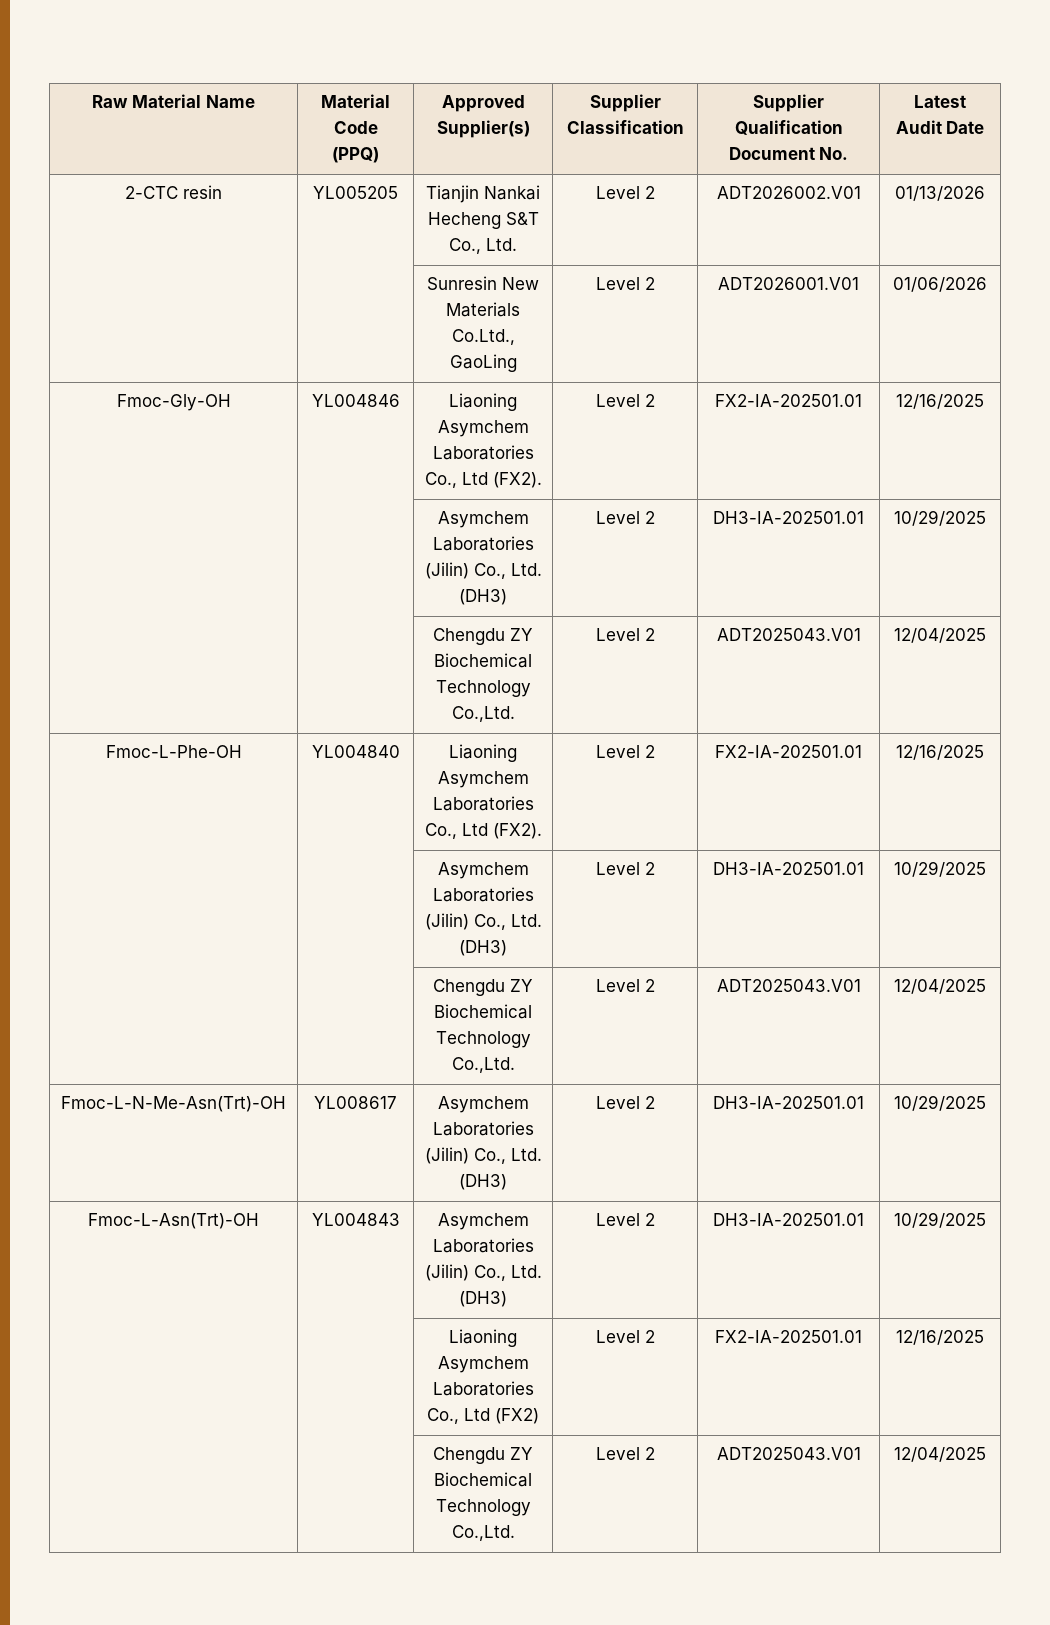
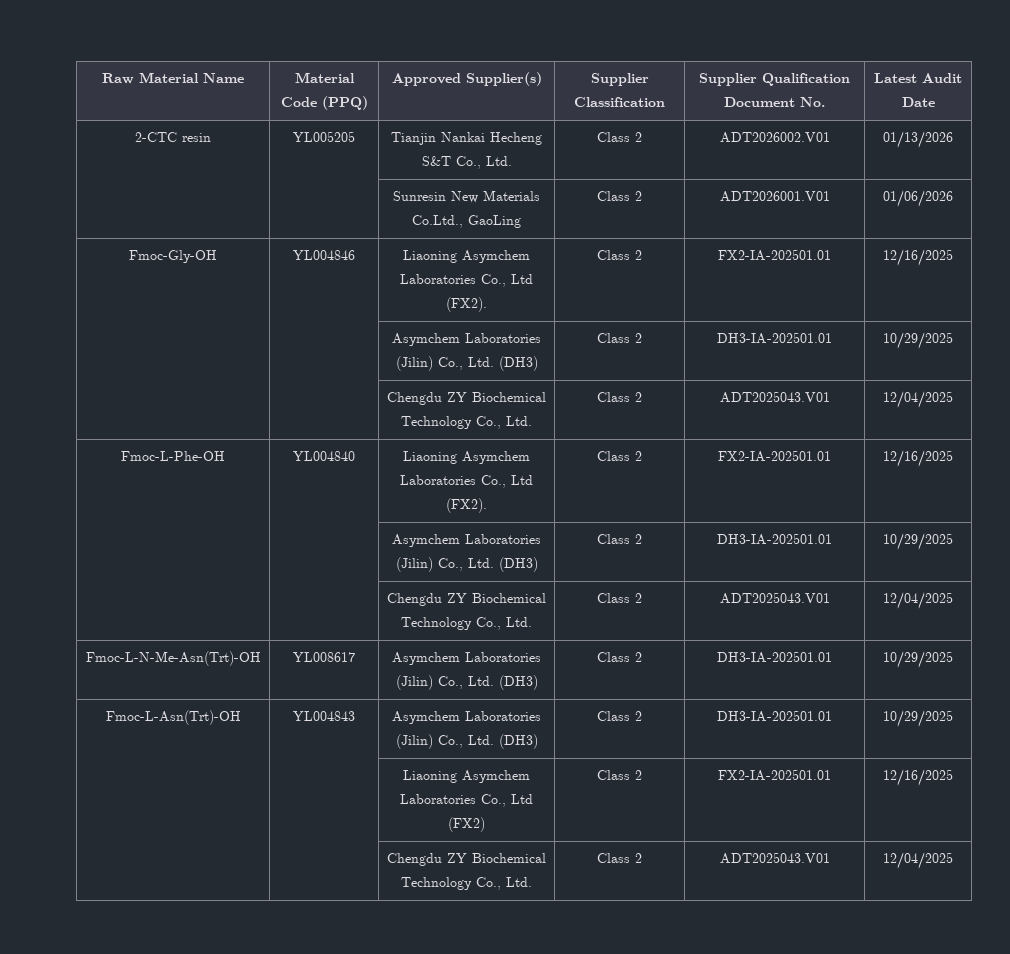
- 2-CTC resin | YL005205 | Tianjin Nankai Hecheng S&T Co., Ltd. | Level 2 | ADT2026002.V01 | 01/13/2026
+ 2-CTC resin | YL005205 | Tianjin Nankai Hecheng S&T Co., Ltd. | Class 2 | ADT2026002.V01 | 01/13/2026
- | | Sunresin New Materials Co.Ltd., GaoLing | Level 2 | ADT2026001.V01 | 01/06/2026
+ | | Sunresin New Materials Co.Ltd., GaoLing | Class 2 | ADT2026001.V01 | 01/06/2026
- Fmoc-Gly-OH | YL004846 | Liaoning Asymchem Laboratories Co., Ltd (FX2). | Level 2 | FX2-IA-202501.01 | 12/16/2025
- | | Asymchem Laboratories (Jilin) Co., Ltd. (DH3) | Level 2 | DH3-IA-202501.01 | 10/29/2025
- | | Chengdu ZY Biochemical Technology Co.,Ltd. | Level 2 | ADT2025043.V01 | 12/04/2025
+ Fmoc-Gly-OH | YL004846 | Liaoning Asymchem Laboratories Co., Ltd (FX2). | Class 2 | FX2-IA-202501.01 | 12/16/2025
+ | | Asymchem Laboratories (Jilin) Co., Ltd. (DH3) | Class 2 | DH3-IA-202501.01 | 10/29/2025
+ | | Chengdu ZY Biochemical Technology Co., Ltd. | Class 2 | ADT2025043.V01 | 12/04/2025
- Fmoc-L-Phe-OH | YL004840 | Liaoning Asymchem Laboratories Co., Ltd (FX2). | Level 2 | FX2-IA-202501.01 | 12/16/2025
- | | Asymchem Laboratories (Jilin) Co., Ltd. (DH3) | Level 2 | DH3-IA-202501.01 | 10/29/2025
- | | Chengdu ZY Biochemical Technology Co.,Ltd. | Level 2 | ADT2025043.V01 | 12/04/2025
+ Fmoc-L-Phe-OH | YL004840 | Liaoning Asymchem Laboratories Co., Ltd (FX2). | Class 2 | FX2-IA-202501.01 | 12/16/2025
+ | | Asymchem Laboratories (Jilin) Co., Ltd. (DH3) | Class 2 | DH3-IA-202501.01 | 10/29/2025
+ | | Chengdu ZY Biochemical Technology Co., Ltd. | Class 2 | ADT2025043.V01 | 12/04/2025
- Fmoc-L-N-Me-Asn(Trt)-OH | YL008617 | Asymchem Laboratories (Jilin) Co., Ltd. (DH3) | Level 2 | DH3-IA-202501.01 | 10/29/2025
+ Fmoc-L-N-Me-Asn(Trt)-OH | YL008617 | Asymchem Laboratories (Jilin) Co., Ltd. (DH3) | Class 2 | DH3-IA-202501.01 | 10/29/2025
- Fmoc-L-Asn(Trt)-OH | YL004843 | Asymchem Laboratories (Jilin) Co., Ltd. (DH3) | Level 2 | DH3-IA-202501.01 | 10/29/2025
+ Fmoc-L-Asn(Trt)-OH | YL004843 | Asymchem Laboratories (Jilin) Co., Ltd. (DH3) | Class 2 | DH3-IA-202501.01 | 10/29/2025
- | | Liaoning Asymchem Laboratories Co., Ltd (FX2) | Level 2 | FX2-IA-202501.01 | 12/16/2025
- | | Chengdu ZY Biochemical Technology Co.,Ltd. | Level 2 | ADT2025043.V01 | 12/04/2025
+ | | Liaoning Asymchem Laboratories Co., Ltd (FX2) | Class 2 | FX2-IA-202501.01 | 12/16/2025
+ | | Chengdu ZY Biochemical Technology Co., Ltd. | Class 2 | ADT2025043.V01 | 12/04/2025

